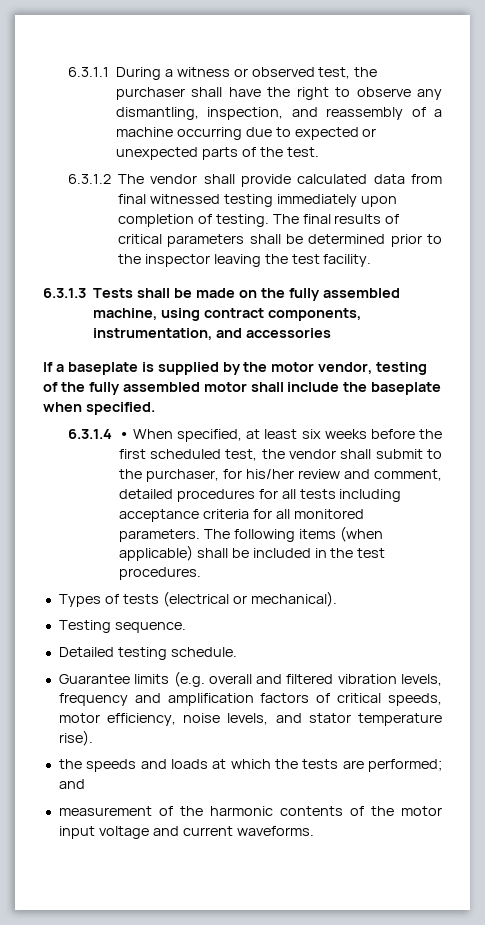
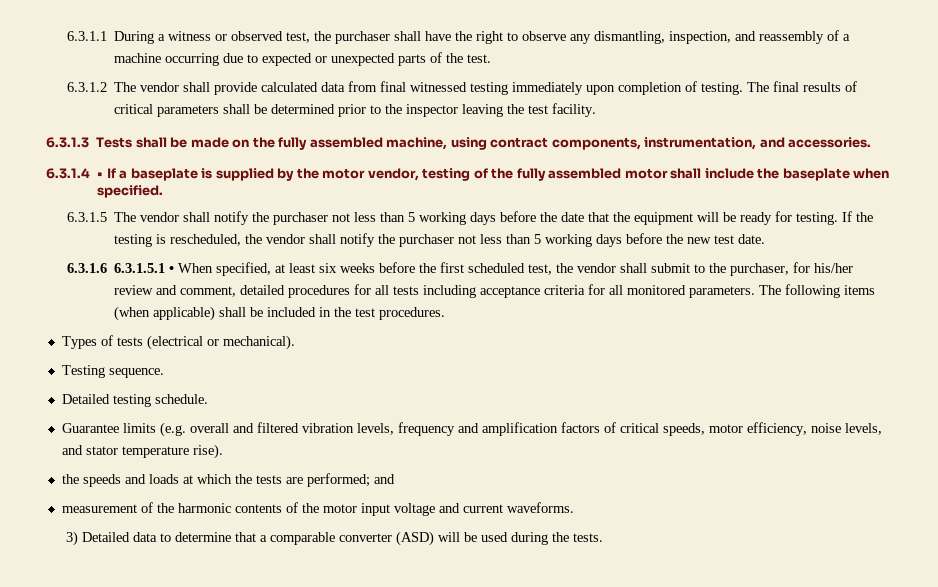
- 6.3.1.3 Tests shall be made on the fully assembled machine, using contract components, instrumentation, and accessories
- If a baseplate is supplied by the motor vendor, testing of the fully assembled motor shall include the baseplate when specified.
+ 6.3.1.3 Tests shall be made on the fully assembled machine, using contract components, instrumentation, and accessories.
+ 6.3.1.4 • If a baseplate is supplied by the motor vendor, testing of the fully assembled motor shall include the baseplate when specified.
- 6.3.1.4 • When specified, at least six weeks before the first scheduled test, the vendor shall submit to the purchaser, for his/her review and comment, detailed procedures for all tests including acceptance criteria for all monitored parameters.
+ 6.3.1.5 The vendor shall notify the purchaser not less than 5 working days before the date that the equipment will be ready for testing. If the testing is rescheduled, the vendor shall notify the purchaser not less than 5 working days before the new test date.
+ 6.3.1.6 6.3.1.5.1 • When specified, at least six weeks before the first scheduled test, the vendor shall submit to the purchaser, for his/her review and comment, detailed procedures for all tests including acceptance criteria for all monitored parameters.
+ 3) Detailed data to determine that a comparable converter (ASD) will be used during the tests.

